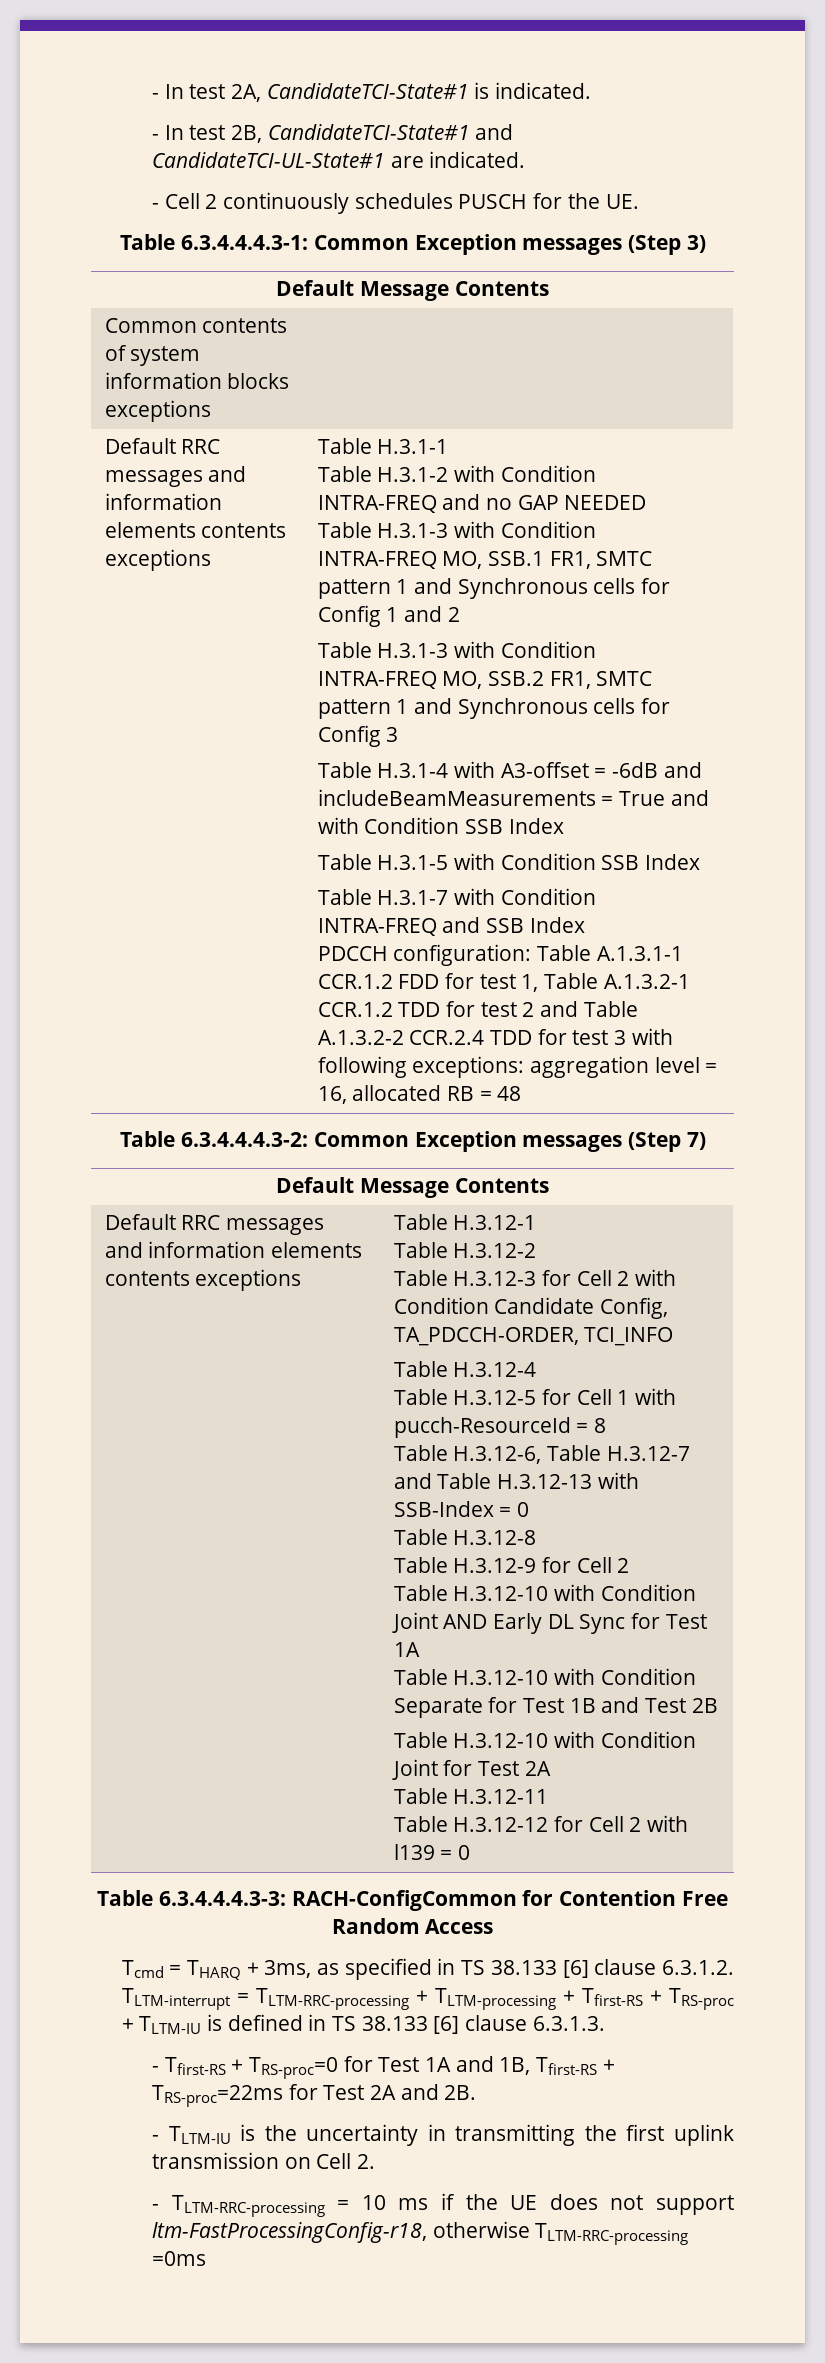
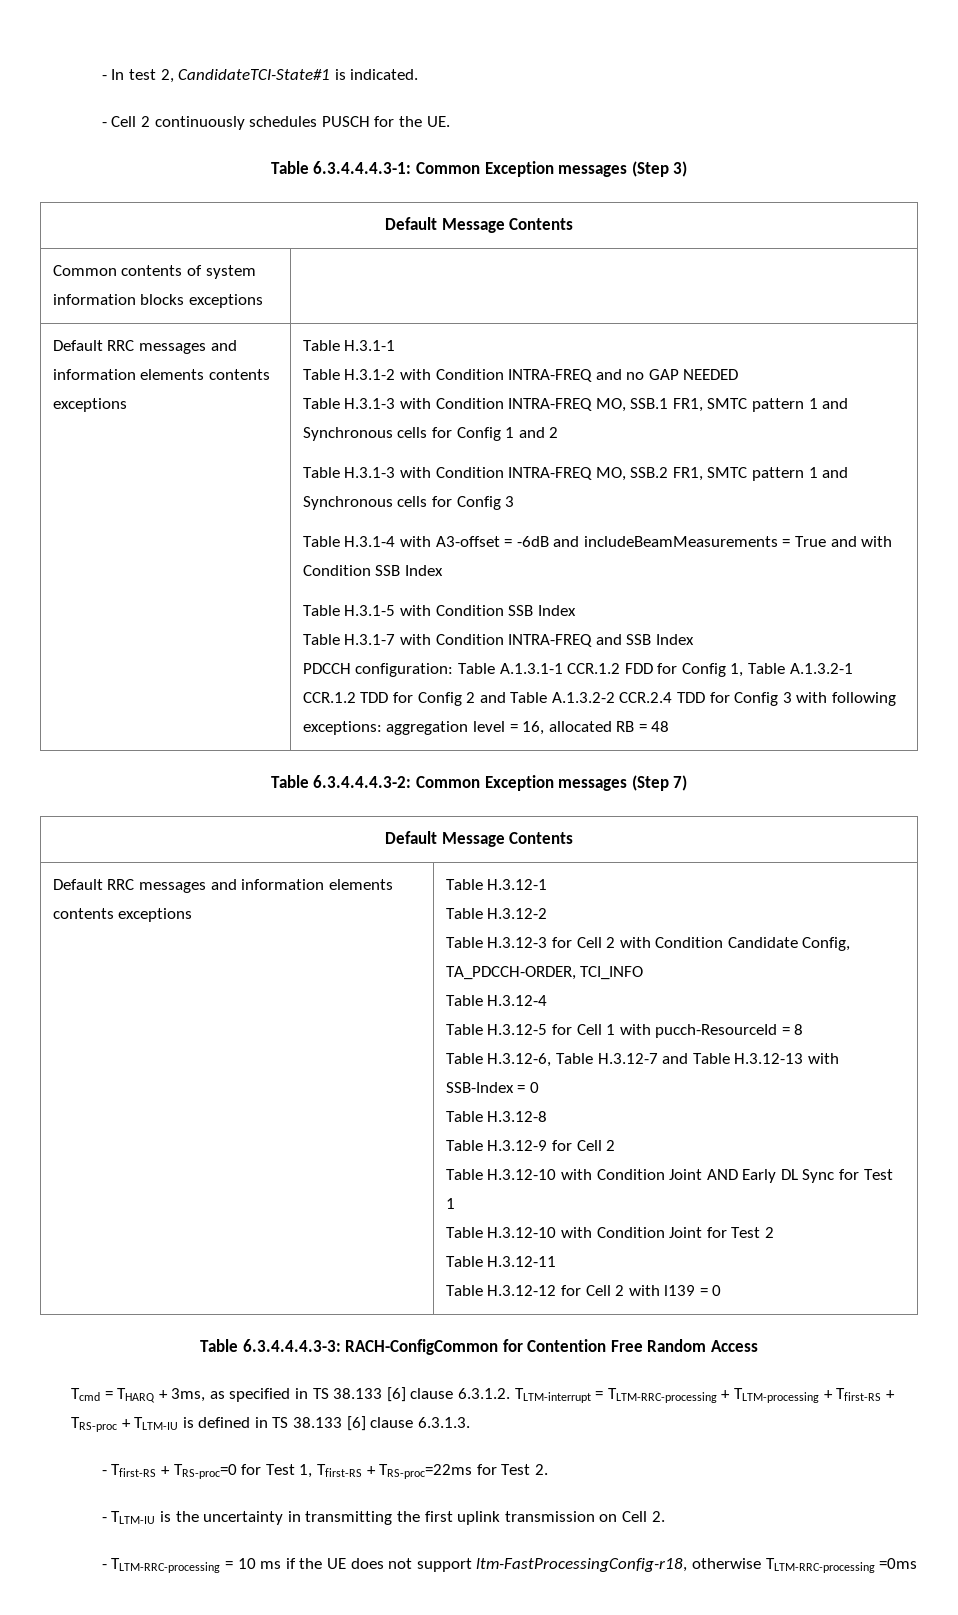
- - In test 2A, CandidateTCI-State#1 is indicated.
+ - In test 2, CandidateTCI-State#1 is indicated.
- - In test 2B, CandidateTCI-State#1 and CandidateTCI-UL-State#1 are indicated.
- PDCCH configuration: Table A.1.3.1-1 CCR.1.2 FDD for test 1, Table A.1.3.2-1 CCR.1.2 TDD for test 2 and Table A.1.3.2-2 CCR.2.4 TDD for test 3 with following exceptions: aggregation level = 16, allocated RB = 48
+ PDCCH configuration: Table A.1.3.1-1 CCR.1.2 FDD for Config 1, Table A.1.3.2-1 CCR.1.2 TDD for Config 2 and Table A.1.3.2-2 CCR.2.4 TDD for Config 3 with following exceptions: aggregation level = 16, allocated RB = 48
- Table H.3.12-10 with Condition Joint AND Early DL Sync for Test 1A
- Table H.3.12-10 with Condition Separate for Test 1B and Test 2B
+ Table H.3.12-10 with Condition Joint AND Early DL Sync for Test 1
- Table H.3.12-10 with Condition Joint for Test 2A
+ Table H.3.12-10 with Condition Joint for Test 2
- - Tfirst-RS + TRS-proc=0 for Test 1A and 1B, Tfirst-RS + TRS-proc=22ms for Test 2A and 2B.
+ - Tfirst-RS + TRS-proc=0 for Test 1, Tfirst-RS + TRS-proc=22ms for Test 2.

